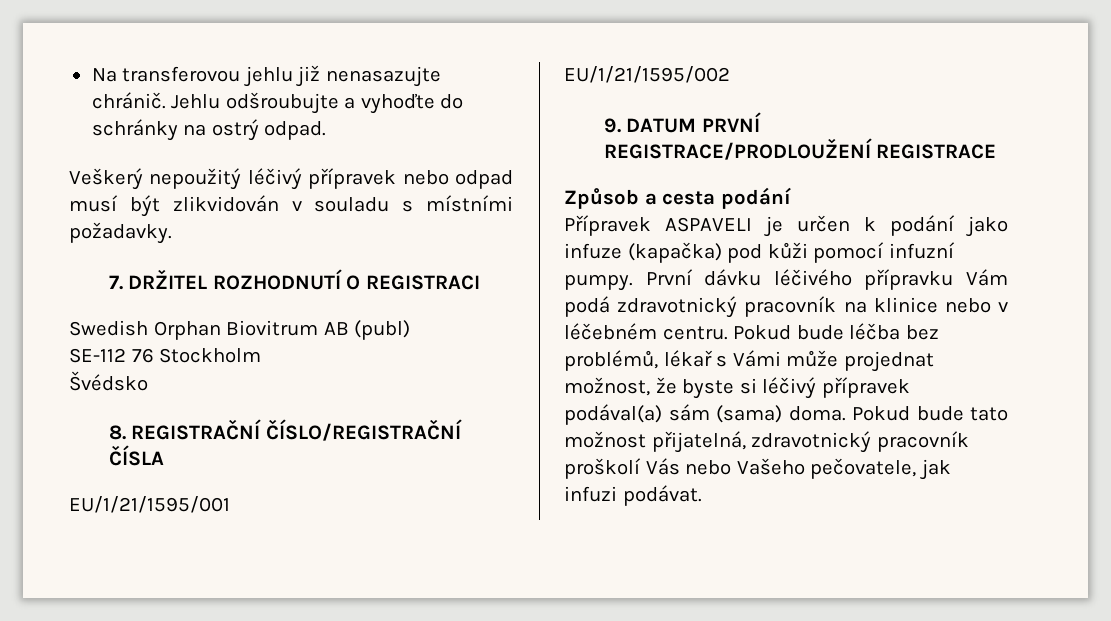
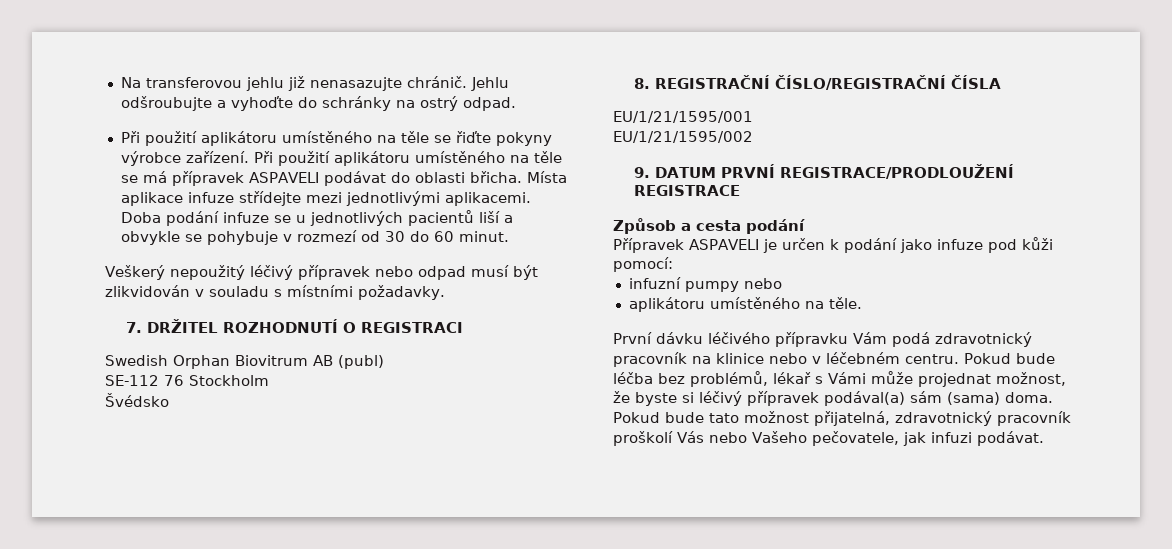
+ Při použití aplikátoru umístěného na těle se řiďte pokyny výrobce zařízení. Při použití aplikátoru umístěného na těle se má přípravek ASPAVELI podávat do oblasti břicha. Místa aplikace infuze střídejte mezi jednotlivými aplikacemi. Doba podání infuze se u jednotlivých pacientů liší a obvykle se pohybuje v rozmezí od 30 do 60 minut.
- Přípravek ASPAVELI je určen k podání jako infuze (kapačka) pod kůži pomocí infuzní pumpy. První dávku léčivého přípravku Vám podá zdravotnický pracovník na klinice nebo v léčebném centru.
+ Přípravek ASPAVELI je určen k podání jako infuze pod kůži pomocí:
+ infuzní pumpy nebo
+ aplikátoru umístěného na těle.
+ První dávku léčivého přípravku Vám podá zdravotnický pracovník na klinice nebo v léčebném centru.

